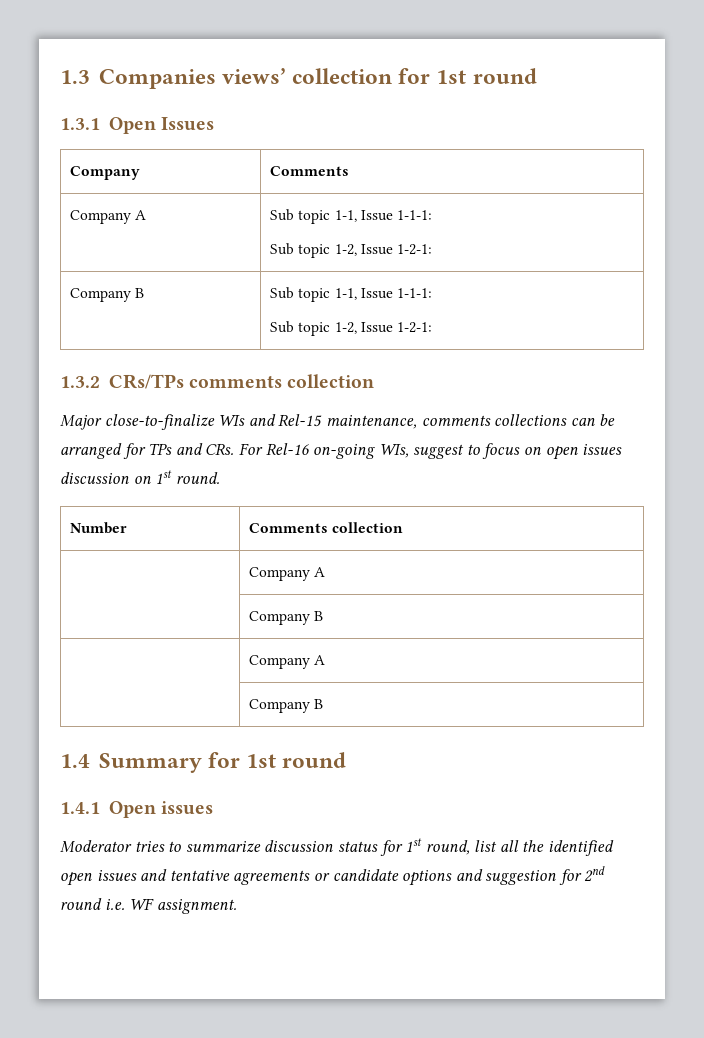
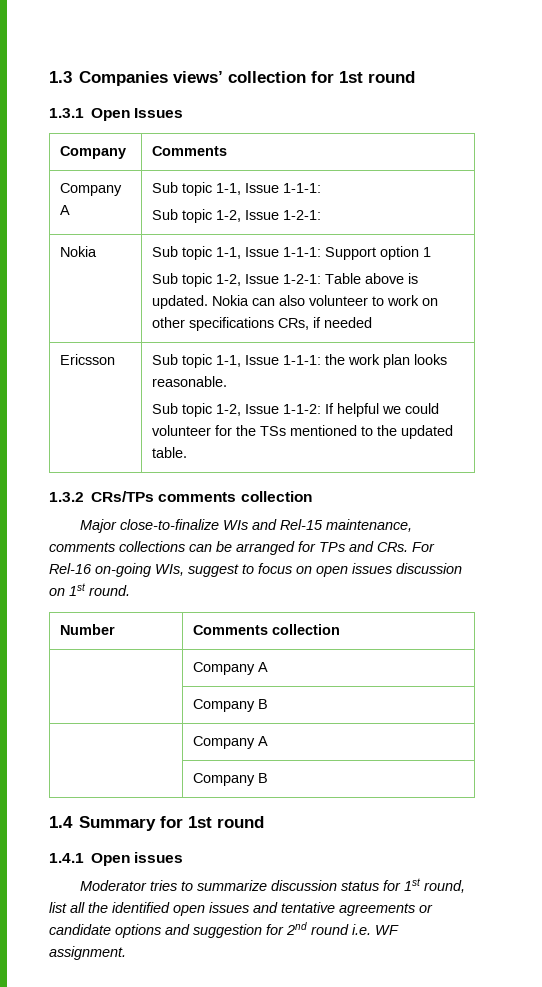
- Company B | Sub topic 1-1, Issue 1-1-1:
- Sub topic 1-2, Issue 1-2-1:
+ Nokia | Sub topic 1-1, Issue 1-1-1: Support option 1
+ Sub topic 1-2, Issue 1-2-1: Table above is updated. Nokia can also volunteer to work on other specifications CRs, if needed
+ Ericsson | Sub topic 1-1, Issue 1-1-1: the work plan looks reasonable.
+ Sub topic 1-2, Issue 1-1-2: If helpful we could volunteer for the TSs mentioned to the updated table.

